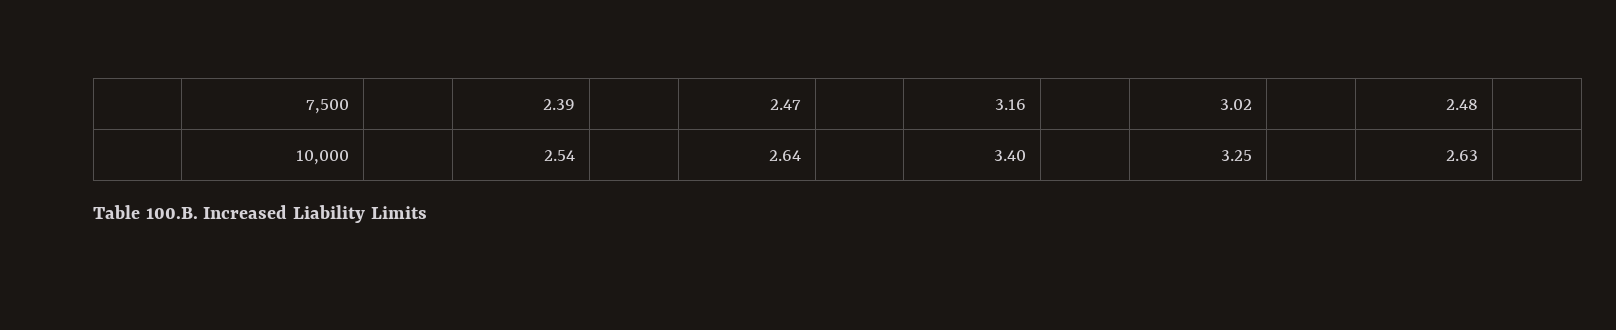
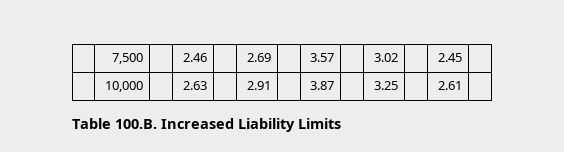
- | 7,500 | | 2.39 | | 2.47 | | 3.16 | | 3.02 | | 2.48 |
+ | 7,500 | | 2.46 | | 2.69 | | 3.57 | | 3.02 | | 2.45 |
- | 10,000 | | 2.54 | | 2.64 | | 3.40 | | 3.25 | | 2.63 |
+ | 10,000 | | 2.63 | | 2.91 | | 3.87 | | 3.25 | | 2.61 |

